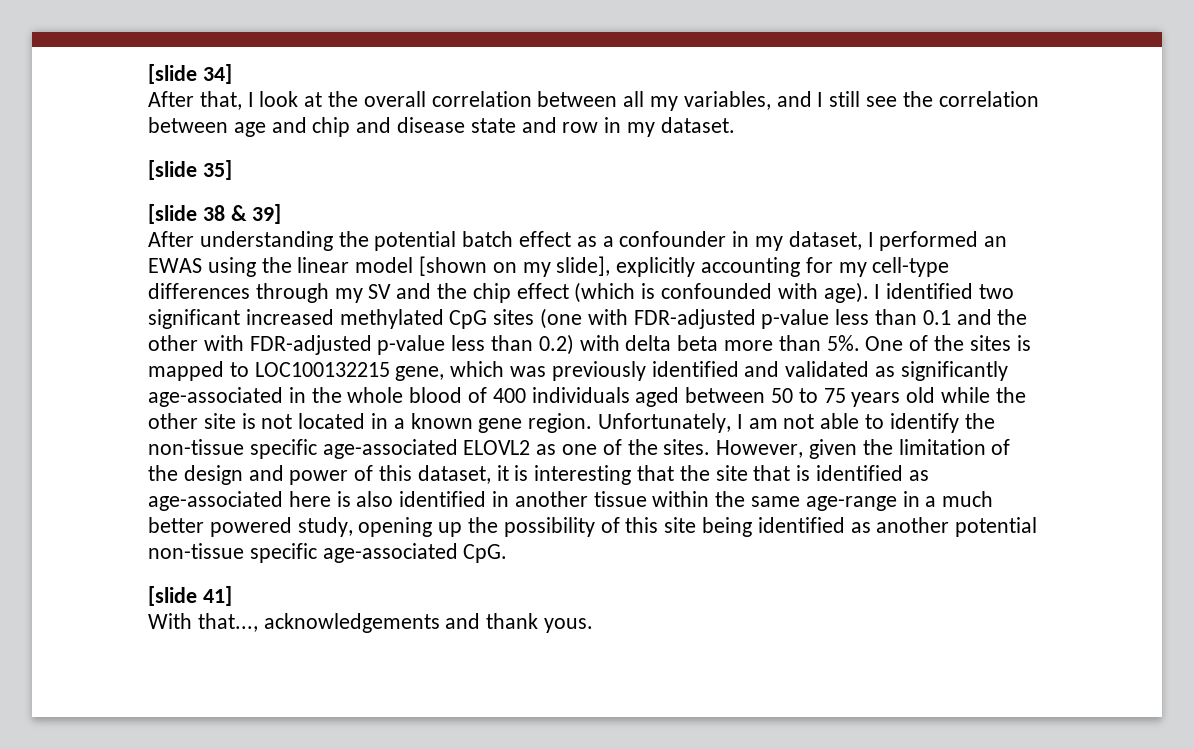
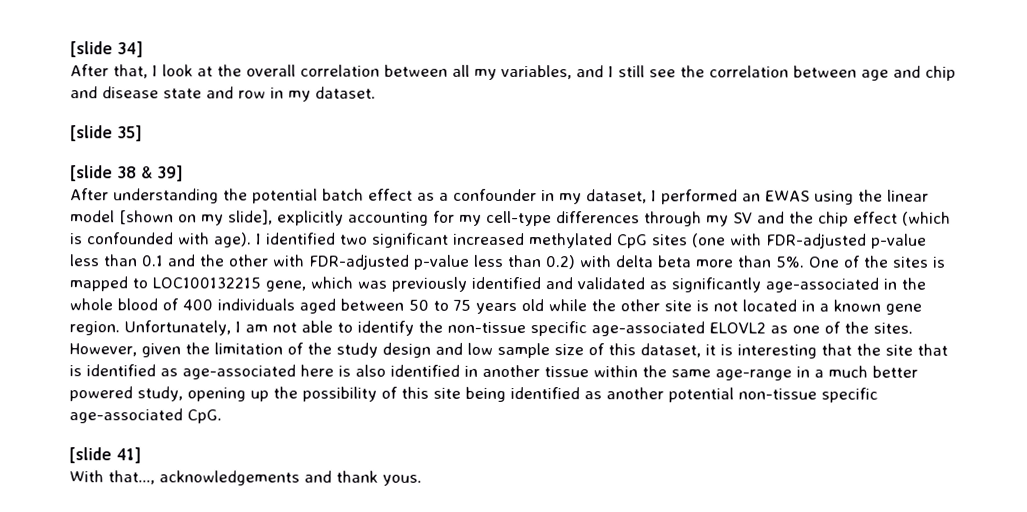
- However, given the limitation of the design and power of this dataset, it is interesting that the site that is identified as age-associated here is also identified in another tissue within the same age-range in a much better powered study, opening up the possibility of this site being identified as another potential non-tissue specific age-associated CpG.
+ However, given the limitation of the study design and low sample size of this dataset, it is interesting that the site that is identified as age-associated here is also identified in another tissue within the same age-range in a much better powered study, opening up the possibility of this site being identified as another potential non-tissue specific age-associated CpG.

